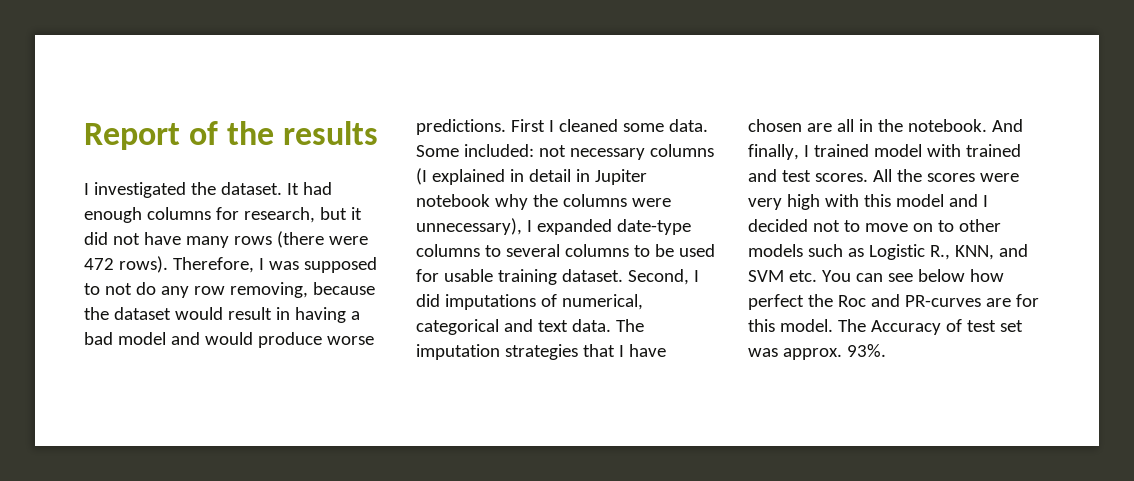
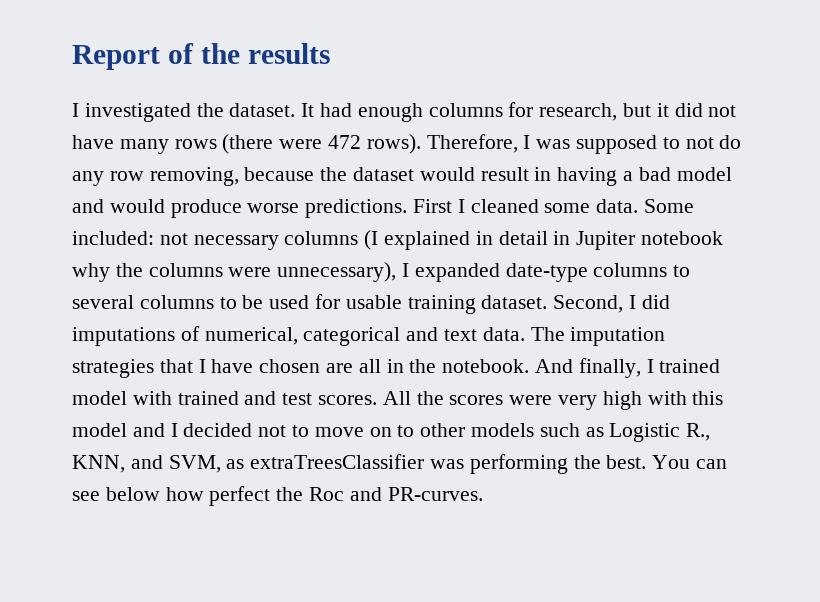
- All the scores were very high with this model and I decided not to move on to other models such as Logistic R., KNN, and SVM etc. You can see below how perfect the Roc and PR-curves are for this model. The Accuracy of test set was approx. 93%.
+ All the scores were very high with this model and I decided not to move on to other models such as Logistic R., KNN, and SVM, as extraTreesClassifier was performing the best. You can see below how perfect the Roc and PR-curves.

